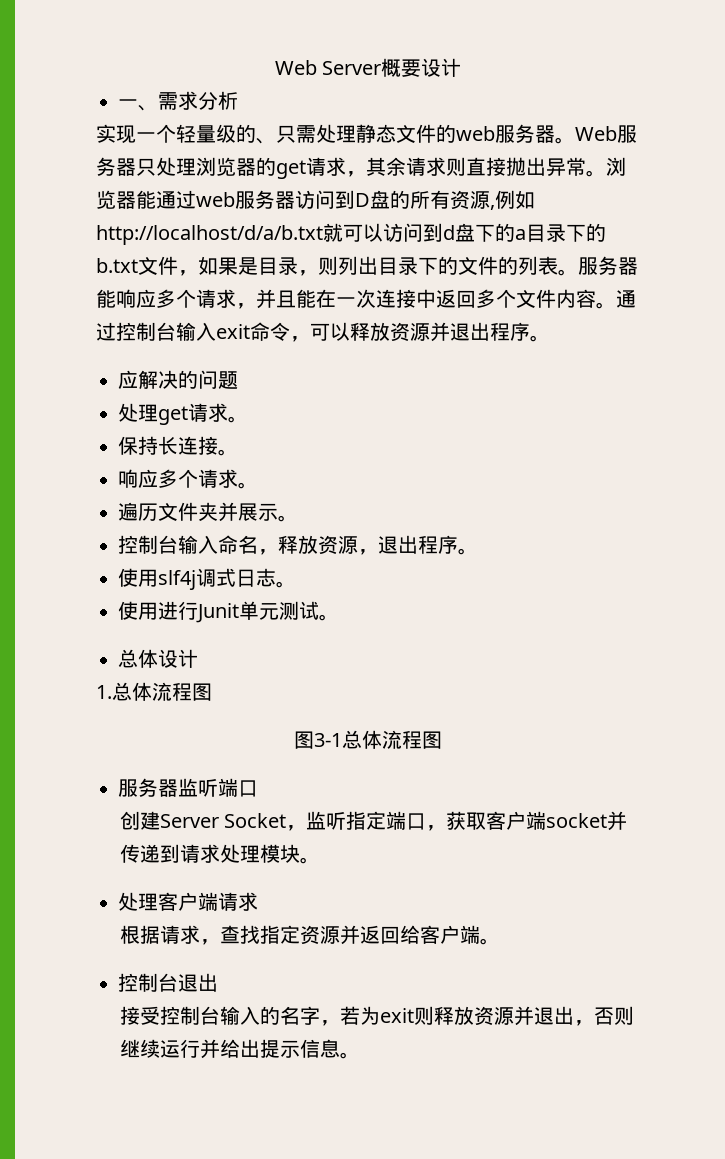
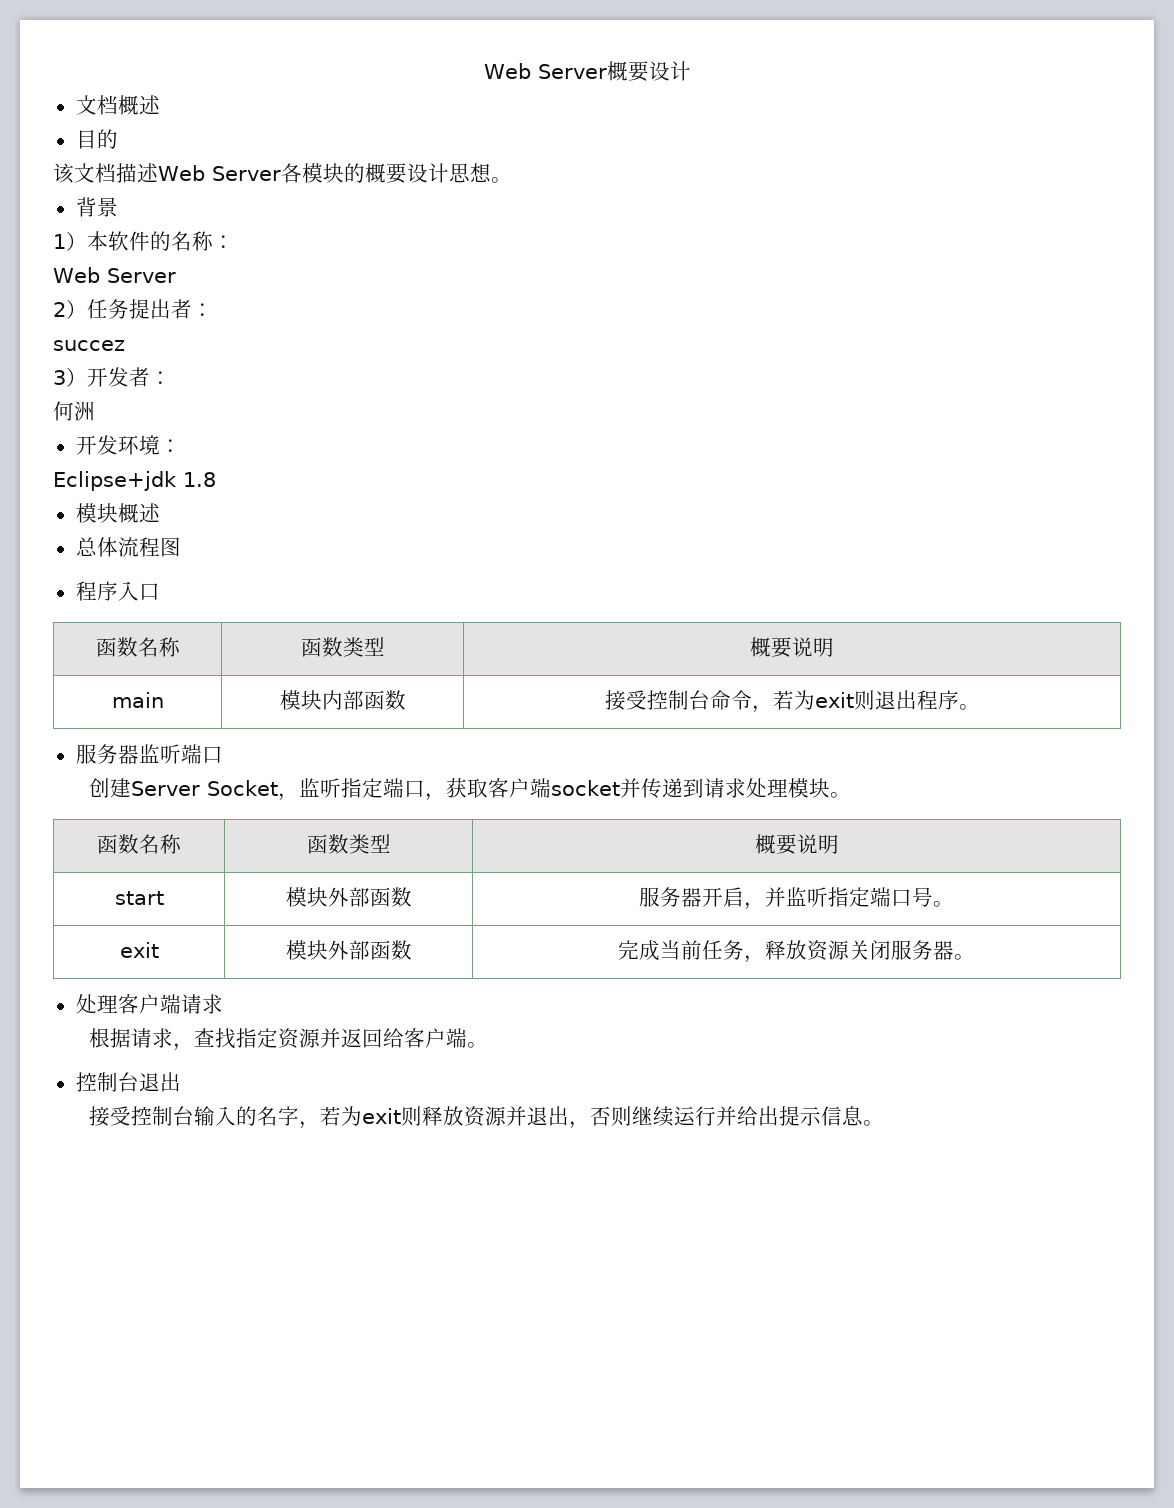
- 一、需求分析
- 实现一个轻量级的、只需处理静态文件的web服务器。Web服务器只处理浏览器的get请求，其余请求则直接抛出异常。浏览器能通过web服务器访问到D盘的所有资源,例如http://localhost/d/a/b.txt就可以访问到d盘下的a目录下的b.txt文件，如果是目录，则列出目录下的文件的列表。服务器能响应多个请求，并且能在一次连接中返回多个文件内容。通过控制台输入exit命令，可以释放资源并退出程序。
- 应解决的问题
- 处理get请求。
- 保持长连接。
- 响应多个请求。
- 遍历文件夹并展示。
- 控制台输入命名，释放资源，退出程序。
- 使用slf4j调式日志。
- 使用进行Junit单元测试。
- 总体设计
- 1.总体流程图
- 图3-1总体流程图
+ 文档概述
+ 目的
+ 该文档描述Web Server各模块的概要设计思想。
+ 背景
+ 1）本软件的名称：
+ Web Server
+ 2）任务提出者：
+ succez
+ 3）开发者：
+ 何洲
+ 开发环境：
+ Eclipse+jdk 1.8
+ 模块概述
+ 总体流程图
+ 程序入口
+ 函数名称 | 函数类型 | 概要说明
+ main | 模块内部函数 | 接受控制台命令，若为exit则退出程序。
  创建Server Socket，监听指定端口，获取客户端socket并传递到请求处理模块。
+ 函数名称 | 函数类型 | 概要说明
+ start | 模块外部函数 | 服务器开启，并监听指定端口号。
+ exit | 模块外部函数 | 完成当前任务，释放资源关闭服务器。

